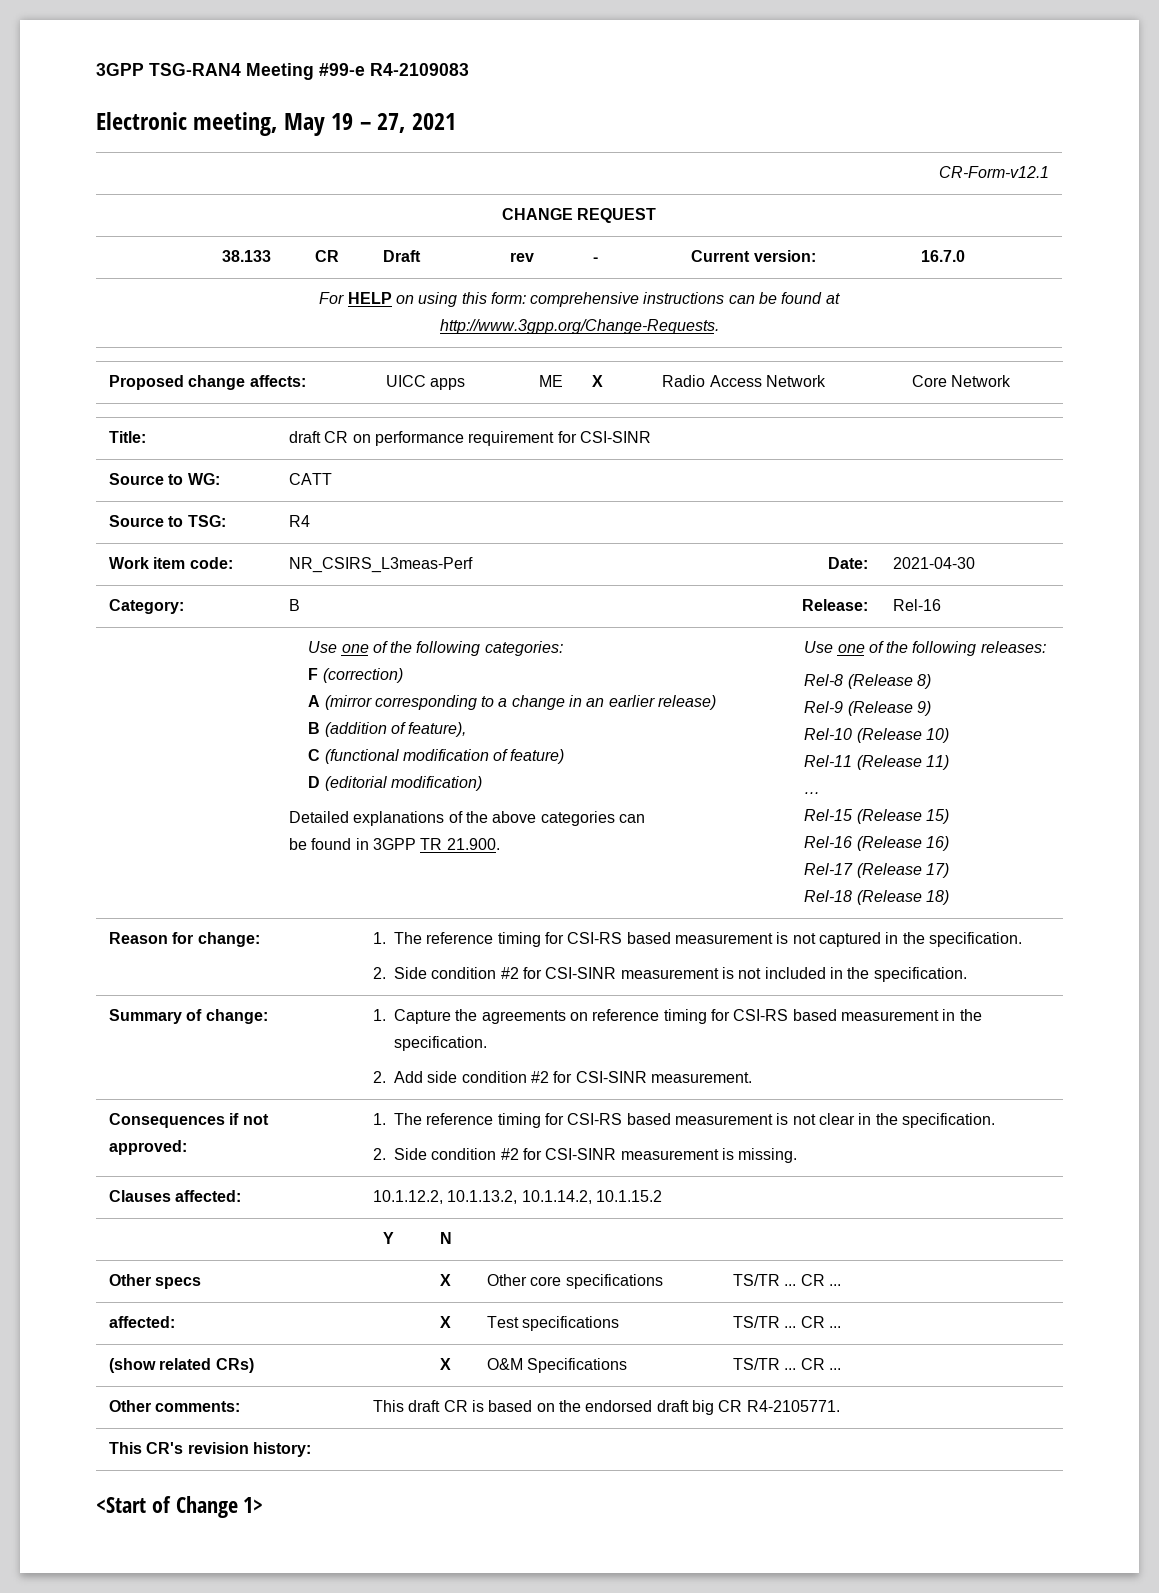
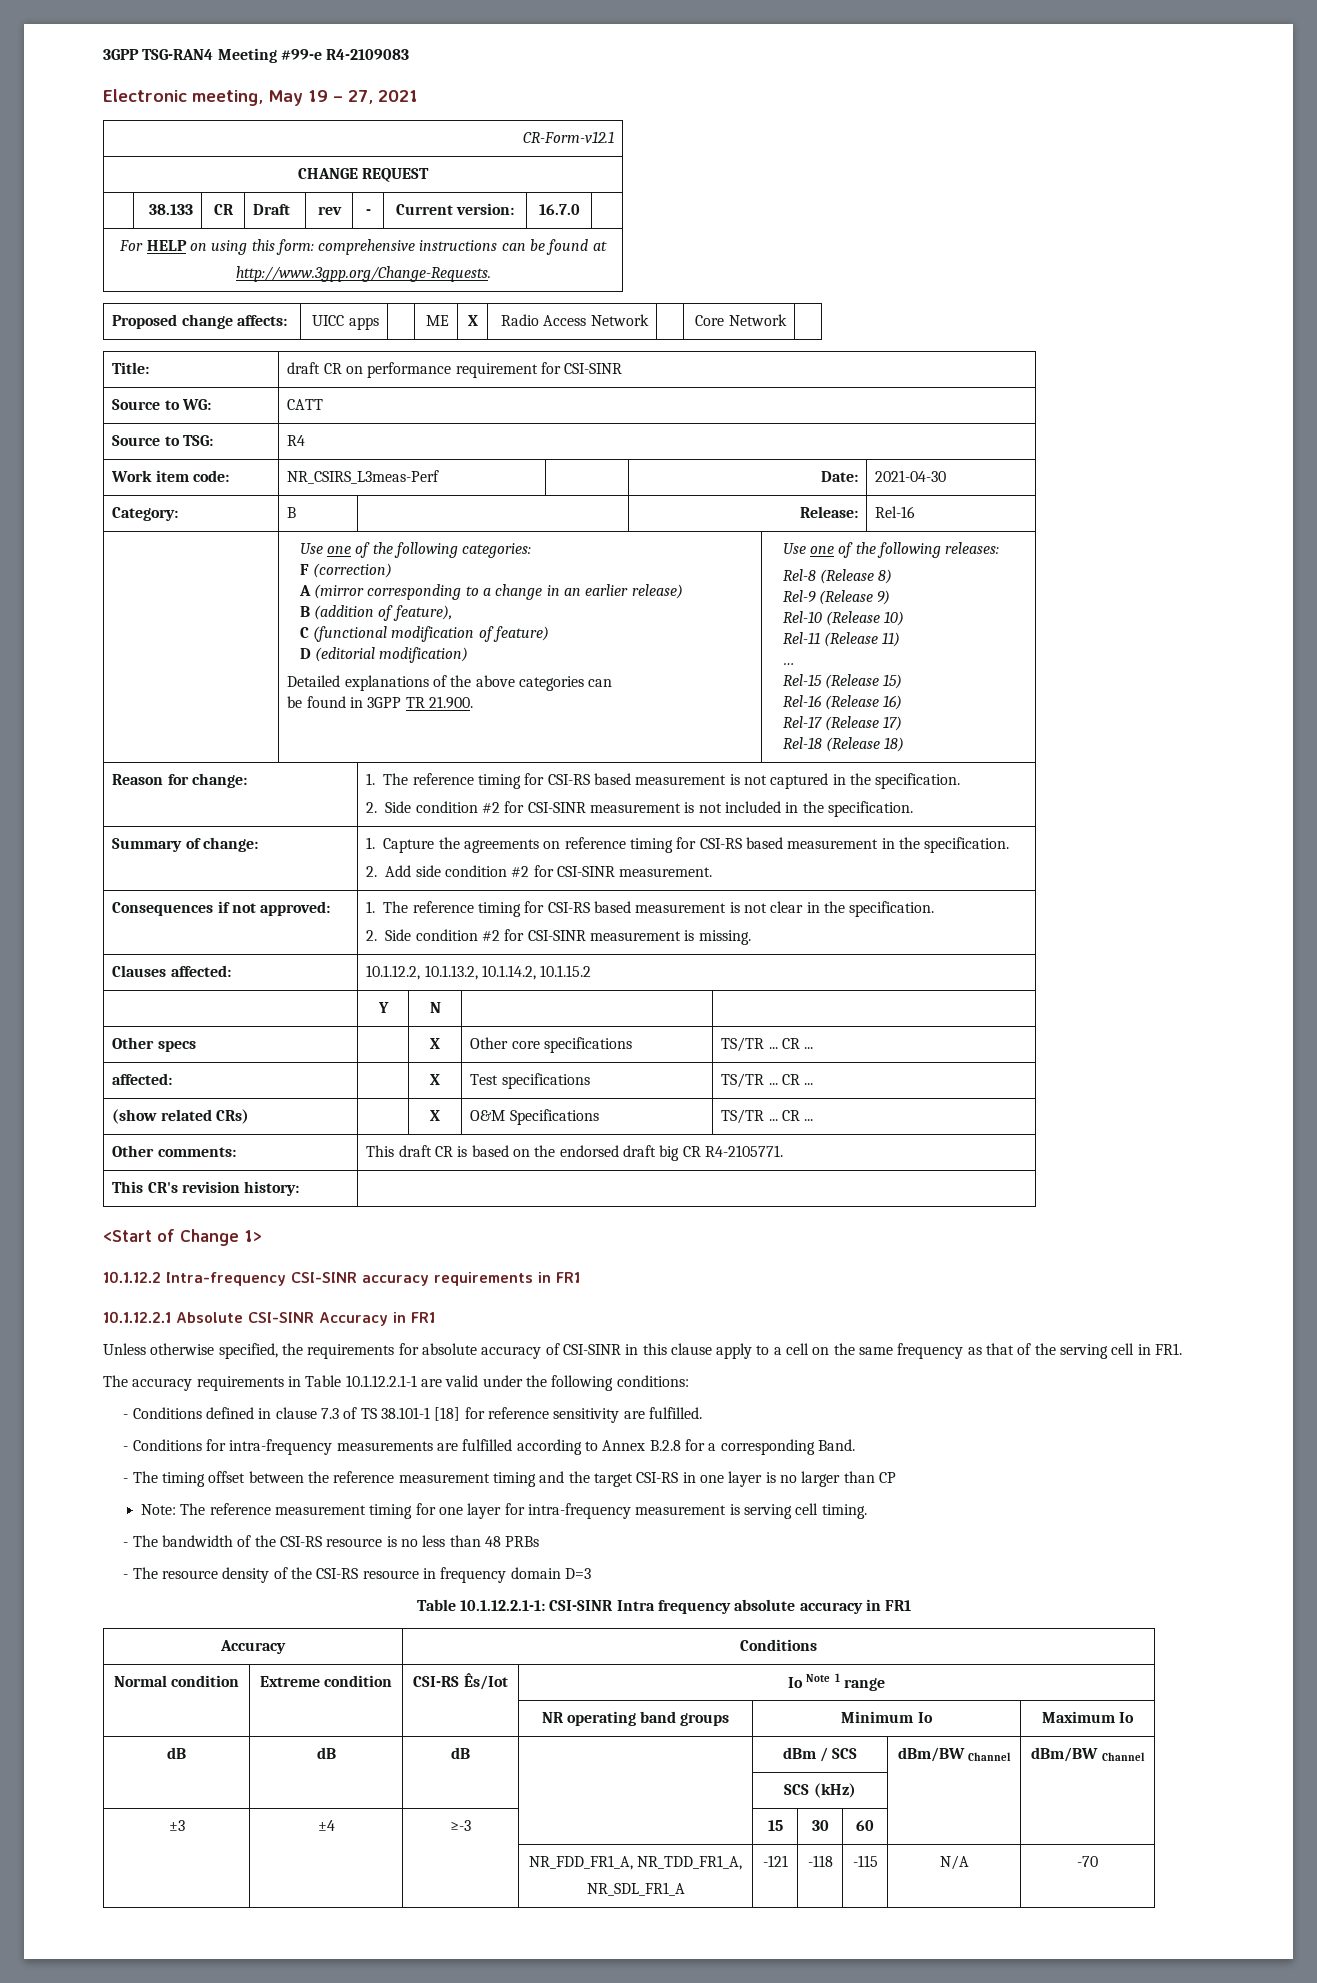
+ 10.1.12.2 Intra-frequency CSI-SINR accuracy requirements in FR1
+ 10.1.12.2.1 Absolute CSI-SINR Accuracy in FR1
+ Unless otherwise specified, the requirements for absolute accuracy of CSI-SINR in this clause apply to a cell on the same frequency as that of the serving cell in FR1.
+ The accuracy requirements in Table 10.1.12.2.1-1 are valid under the following conditions:
+ - Conditions defined in clause 7.3 of TS 38.101-1 [18] for reference sensitivity are fulfilled.
+ - Conditions for intra-frequency measurements are fulfilled according to Annex B.2.8 for a corresponding Band.
+ - The timing offset between the reference measurement timing and the target CSI-RS in one layer is no larger than CP
+ Note: The reference measurement timing for one layer for intra-frequency measurement is serving cell timing.
+ - The bandwidth of the CSI-RS resource is no less than 48 PRBs
+ - The resource density of the CSI-RS resource in frequency domain D=3
+ Table 10.1.12.2.1-1: CSI-SINR Intra frequency absolute accuracy in FR1
+ Accuracy | Conditions
+ Normal condition | Extreme condition | CSI-RS Ês/Iot | Io Note 1 range
+ | | | NR operating band groups | Minimum Io | Maximum Io
+ dB | dB | dB | | dBm / SCS | dBm/BW Channel | dBm/BW Channel
+ | | | | SCS (kHz) | |
+ ±3 | ±4 | ≥-3 | | 15 | 30 | 60 | |
+ | | | NR_FDD_FR1_A, NR_TDD_FR1_A,
+ NR_SDL_FR1_A | -121 | -118 | -115 | N/A | -70

